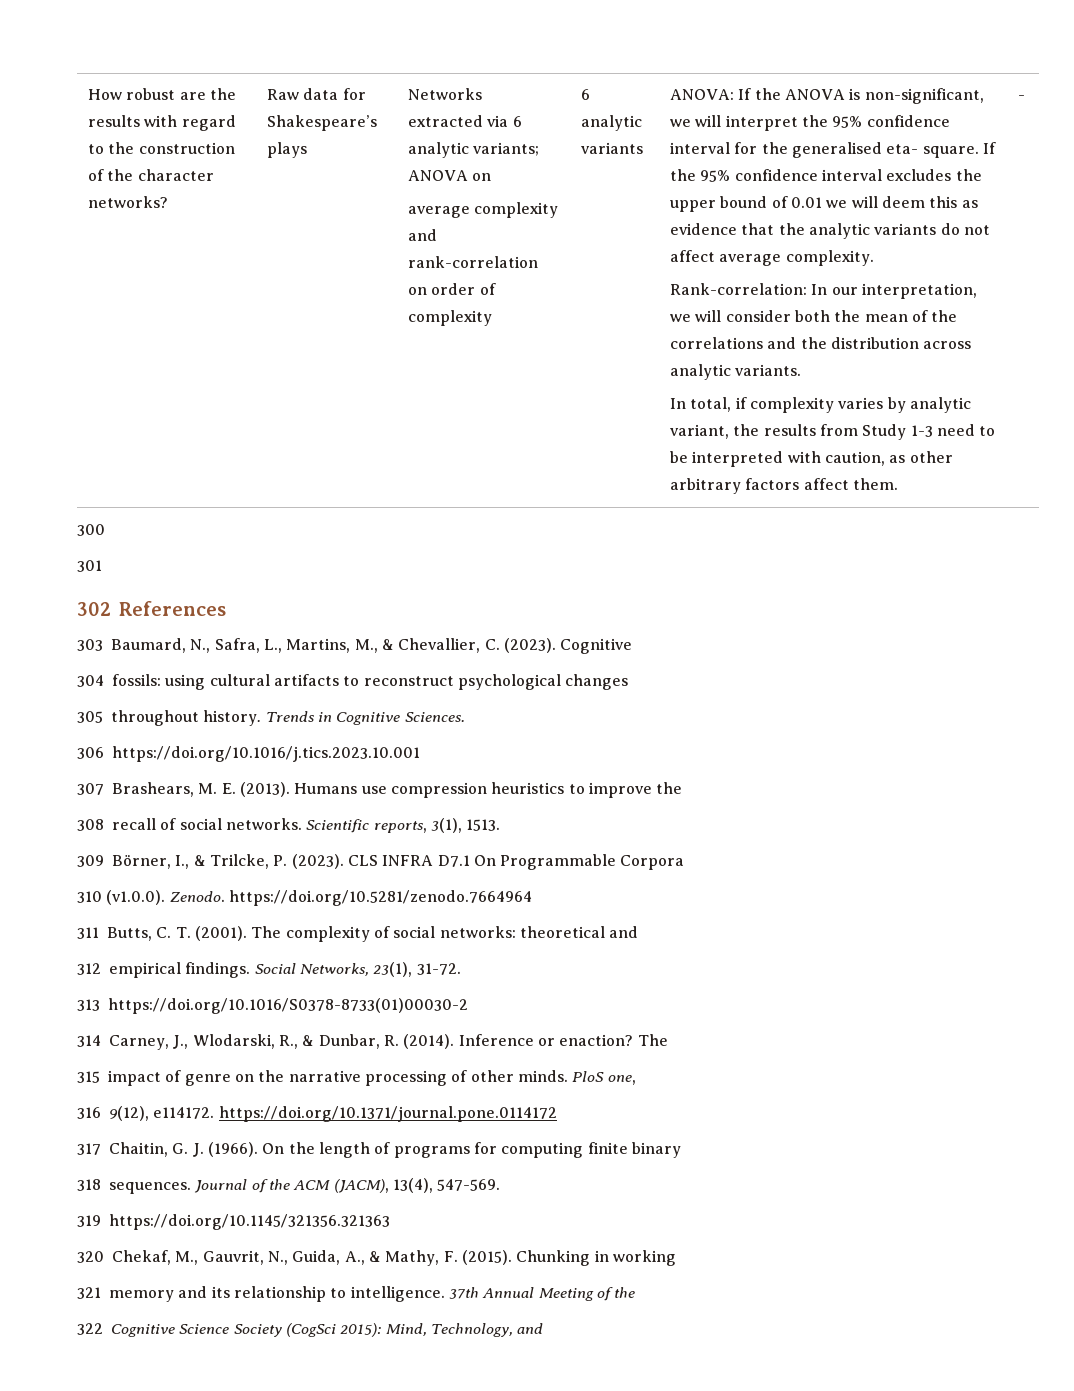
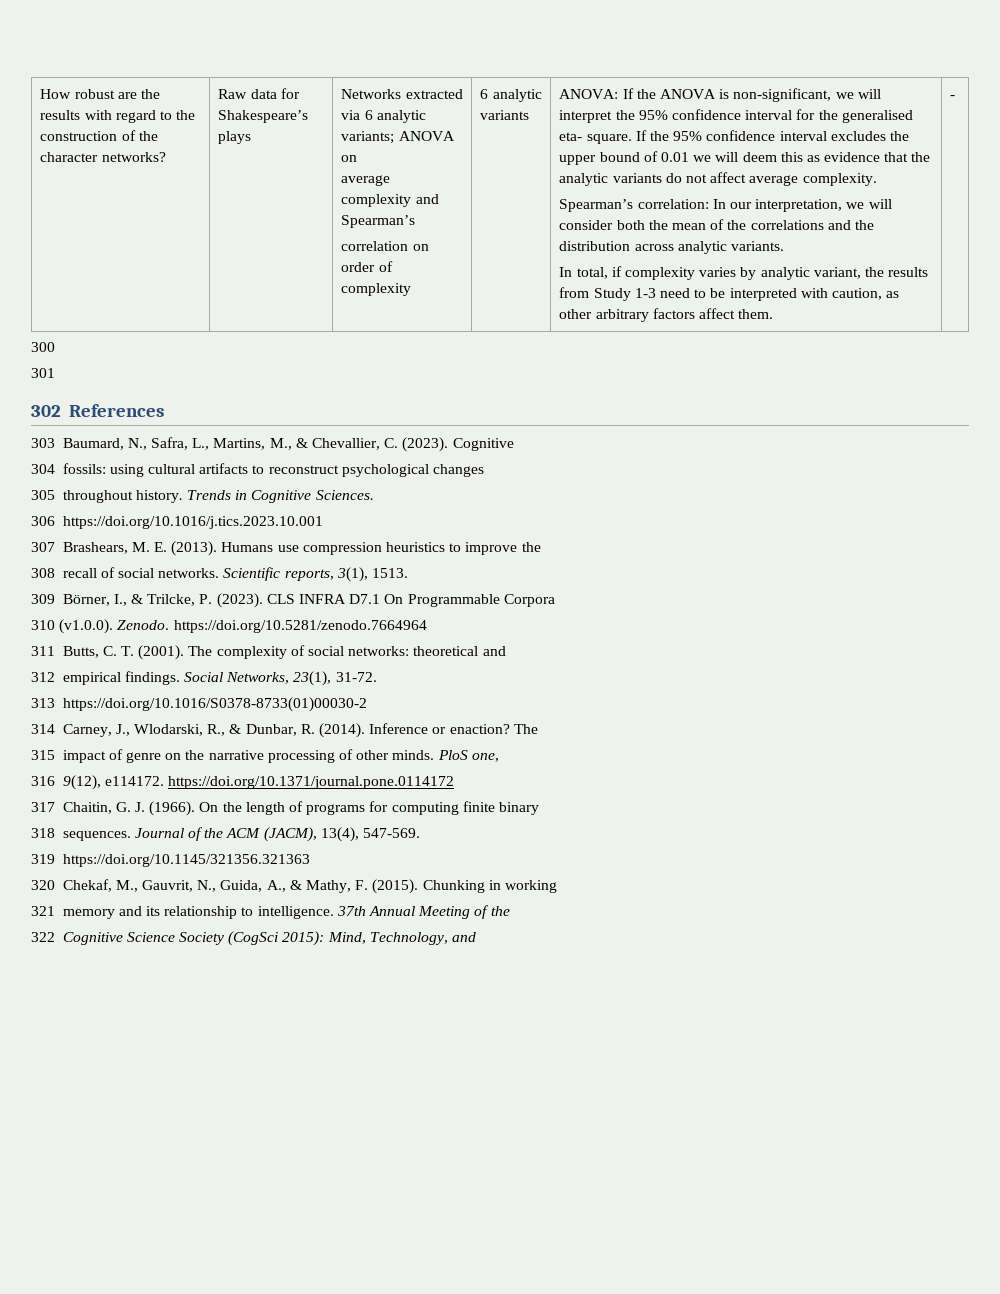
- average complexity and rank-correlation on order of complexity
+ average complexity and Spearman’s
+ correlation on order of complexity
- Rank-correlation: In our interpretation, we will consider both the mean of the correlations and the distribution across analytic variants.
+ Spearman’s correlation: In our interpretation, we will consider both the mean of the correlations and the distribution across analytic variants.

